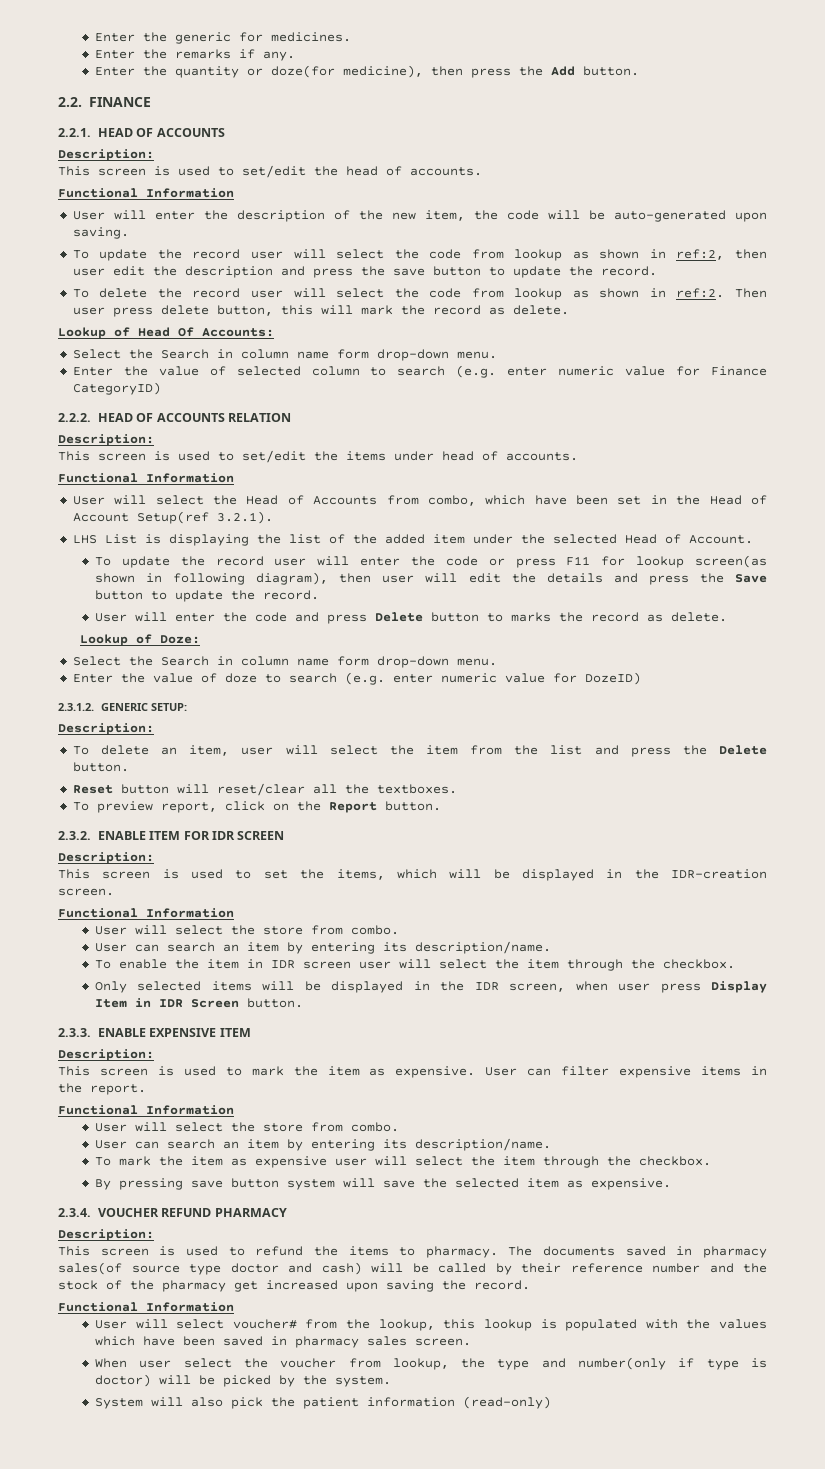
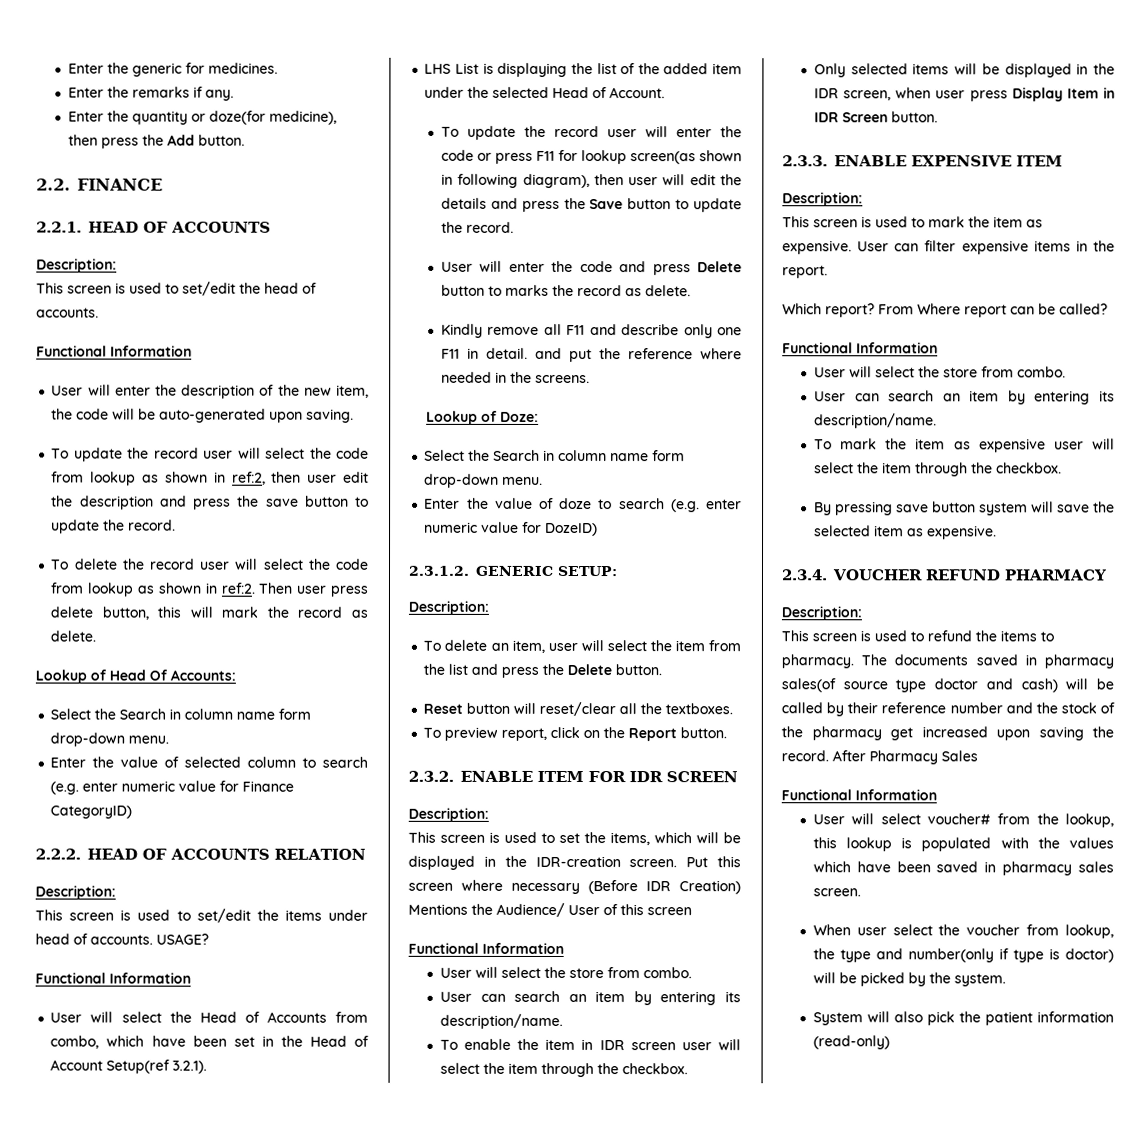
+ USAGE?
+ Kindly remove all F11 and describe only one F11 in detail. and put the reference where needed in the screens.
+ Put this screen where necessary (Before IDR Creation) Mentions the Audience/ User of this screen
+ Which report? From Where report can be called?
+ After Pharmacy Sales

